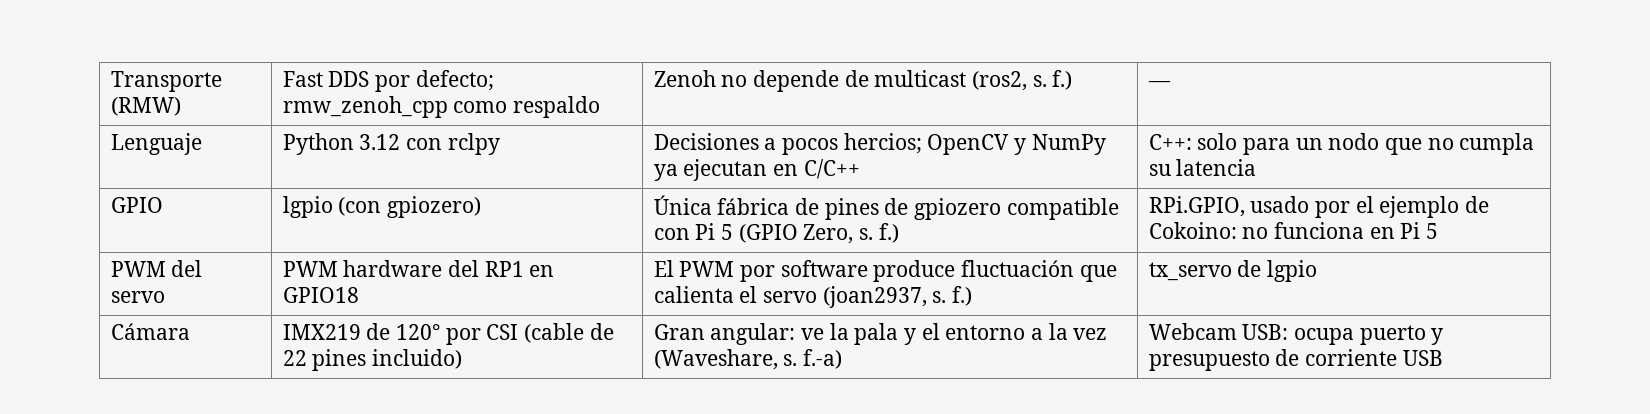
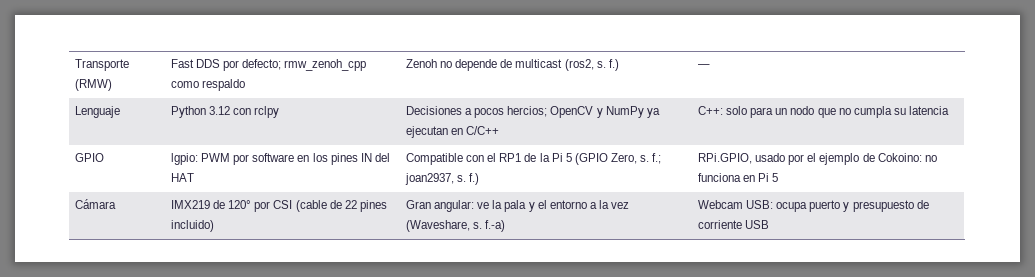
- GPIO | lgpio (con gpiozero) | Única fábrica de pines de gpiozero compatible con Pi 5 (GPIO Zero, s. f.) | RPi.GPIO, usado por el ejemplo de Cokoino: no funciona en Pi 5
+ GPIO | lgpio: PWM por software en los pines IN del HAT | Compatible con el RP1 de la Pi 5 (GPIO Zero, s. f.; joan2937, s. f.) | RPi.GPIO, usado por el ejemplo de Cokoino: no funciona en Pi 5
- PWM del servo | PWM hardware del RP1 en GPIO18 | El PWM por software produce fluctuación que calienta el servo (joan2937, s. f.) | tx_servo de lgpio

